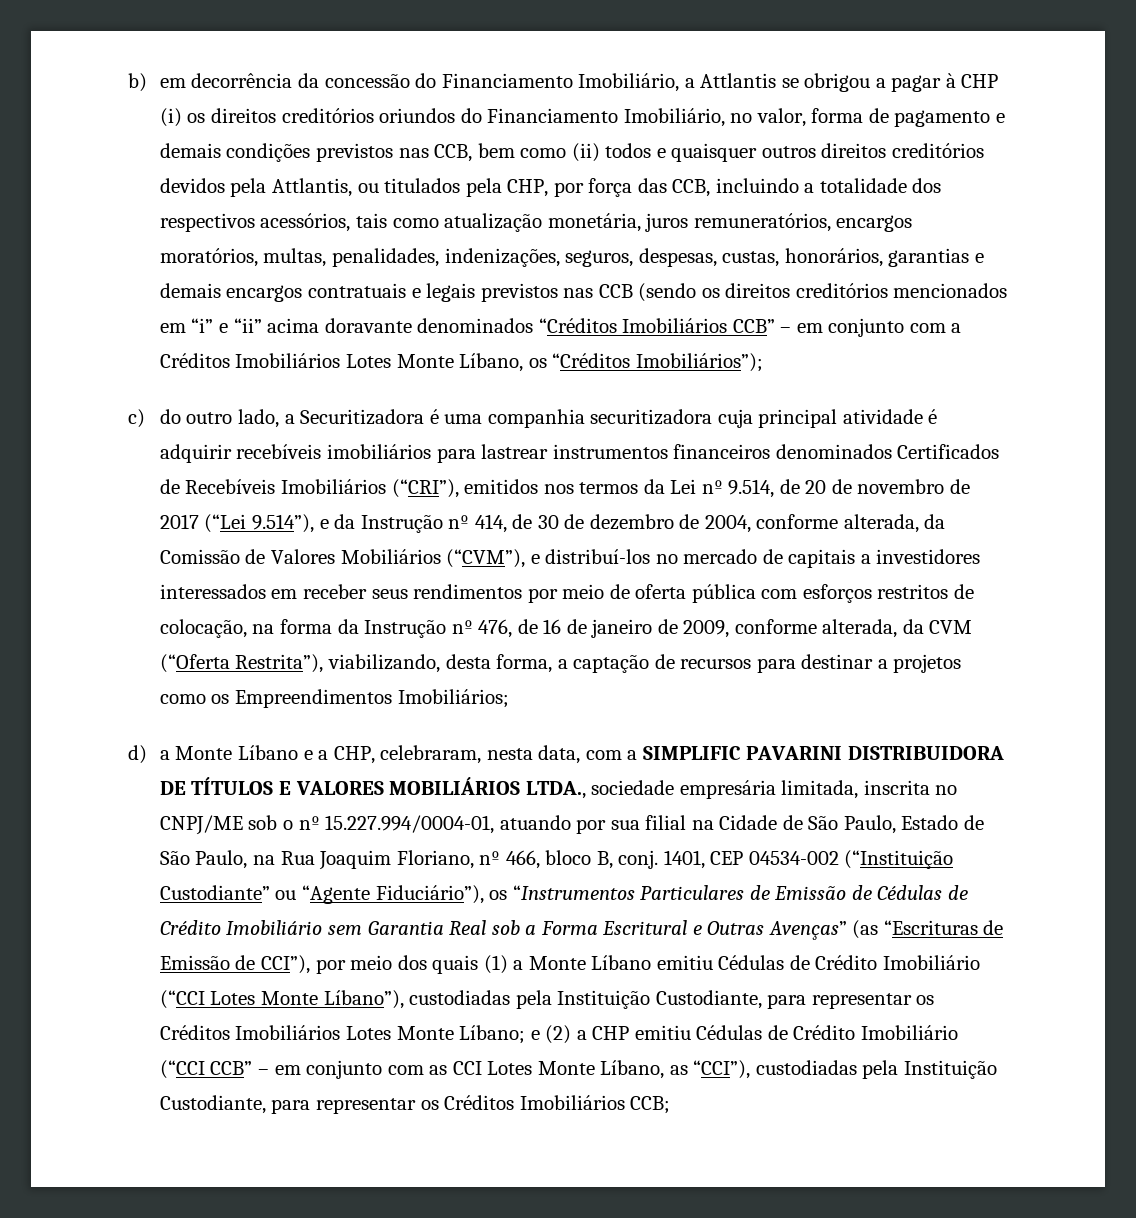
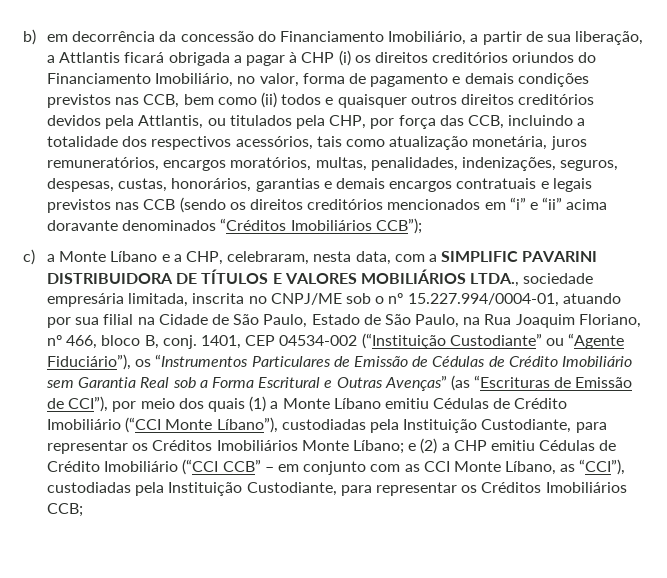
- b) em decorrência da concessão do Financiamento Imobiliário, a Attlantis se obrigou a pagar à CHP (i) os direitos creditórios oriundos do Financiamento Imobiliário, no valor, forma de pagamento e demais condições previstos nas CCB, bem como (ii) todos e quaisquer outros direitos creditórios devidos pela Attlantis, ou titulados pela CHP, por força das CCB, incluindo a totalidade dos respectivos acessórios, tais como atualização monetária, juros remuneratórios, encargos moratórios, multas, penalidades, indenizações, seguros, despesas, custas, honorários, garantias e demais encargos contratuais e legais previstos nas CCB (sendo os direitos creditórios mencionados em “i” e “ii” acima doravante denominados “Créditos Imobiliários CCB” – em conjunto com a Créditos Imobiliários Lotes Monte Líbano, os “Créditos Imobiliários”);
- c) do outro lado, a Securitizadora é uma companhia securitizadora cuja principal atividade é adquirir recebíveis imobiliários para lastrear instrumentos financeiros denominados Certificados de Recebíveis Imobiliários (“CRI”), emitidos nos termos da Lei nº 9.514, de 20 de novembro de 2017 (“Lei 9.514”), e da Instrução nº 414, de 30 de dezembro de 2004, conforme alterada, da Comissão de Valores Mobiliários (“CVM”), e distribuí-los no mercado de capitais a investidores interessados em receber seus rendimentos por meio de oferta pública com esforços restritos de colocação, na forma da Instrução nº 476, de 16 de janeiro de 2009, conforme alterada, da CVM (“Oferta Restrita”), viabilizando, desta forma, a captação de recursos para destinar a projetos como os Empreendimentos Imobiliários;
- d) a Monte Líbano e a CHP, celebraram, nesta data, com a SIMPLIFIC PAVARINI DISTRIBUIDORA DE TÍTULOS E VALORES MOBILIÁRIOS LTDA., sociedade empresária limitada, inscrita no CNPJ/ME sob o nº 15.227.994/0004-01, atuando por sua filial na Cidade de São Paulo, Estado de São Paulo, na Rua Joaquim Floriano, nº 466, bloco B, conj.
+ b) em decorrência da concessão do Financiamento Imobiliário, a partir de sua liberação, a Attlantis ficará obrigada a pagar à CHP (i) os direitos creditórios oriundos do Financiamento Imobiliário, no valor, forma de pagamento e demais condições previstos nas CCB, bem como (ii) todos e quaisquer outros direitos creditórios devidos pela Attlantis, ou titulados pela CHP, por força das CCB, incluindo a totalidade dos respectivos acessórios, tais como atualização monetária, juros remuneratórios, encargos moratórios, multas, penalidades, indenizações, seguros, despesas, custas, honorários, garantias e demais encargos contratuais e legais previstos nas CCB (sendo os direitos creditórios mencionados em “i” e “ii” acima doravante denominados “Créditos Imobiliários CCB”);
+ c) a Monte Líbano e a CHP, celebraram, nesta data, com a SIMPLIFIC PAVARINI DISTRIBUIDORA DE TÍTULOS E VALORES MOBILIÁRIOS LTDA., sociedade empresária limitada, inscrita no CNPJ/ME sob o nº 15.227.994/0004-01, atuando por sua filial na Cidade de São Paulo, Estado de São Paulo, na Rua Joaquim Floriano, nº 466, bloco B, conj.
- 1401, CEP 04534-002 (“Instituição Custodiante” ou “Agente Fiduciário”), os “Instrumentos Particulares de Emissão de Cédulas de Crédito Imobiliário sem Garantia Real sob a Forma Escritural e Outras Avenças” (as “Escrituras de Emissão de CCI”), por meio dos quais (1) a Monte Líbano emitiu Cédulas de Crédito Imobiliário (“CCI Lotes Monte Líbano”), custodiadas pela Instituição Custodiante, para representar os Créditos Imobiliários Lotes Monte Líbano;
+ 1401, CEP 04534-002 (“Instituição Custodiante” ou “Agente Fiduciário”), os “Instrumentos Particulares de Emissão de Cédulas de Crédito Imobiliário sem Garantia Real sob a Forma Escritural e Outras Avenças” (as “Escrituras de Emissão de CCI”), por meio dos quais (1) a Monte Líbano emitiu Cédulas de Crédito Imobiliário (“CCI Monte Líbano”), custodiadas pela Instituição Custodiante, para representar os Créditos Imobiliários Monte Líbano;
- e (2) a CHP emitiu Cédulas de Crédito Imobiliário (“CCI CCB” – em conjunto com as CCI Lotes Monte Líbano, as “CCI”), custodiadas pela Instituição Custodiante, para representar os Créditos Imobiliários CCB;
+ e (2) a CHP emitiu Cédulas de Crédito Imobiliário (“CCI CCB” – em conjunto com as CCI Monte Líbano, as “CCI”), custodiadas pela Instituição Custodiante, para representar os Créditos Imobiliários CCB;

